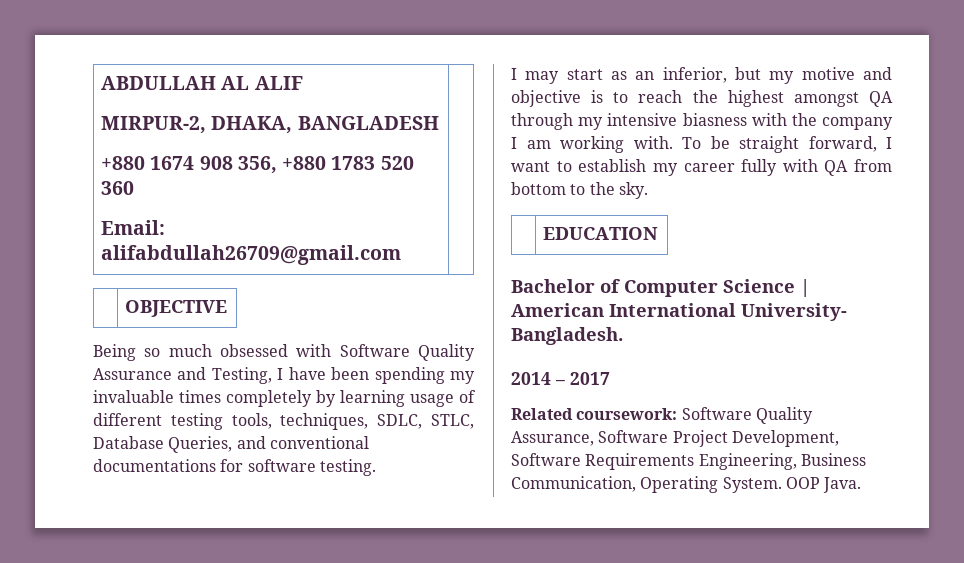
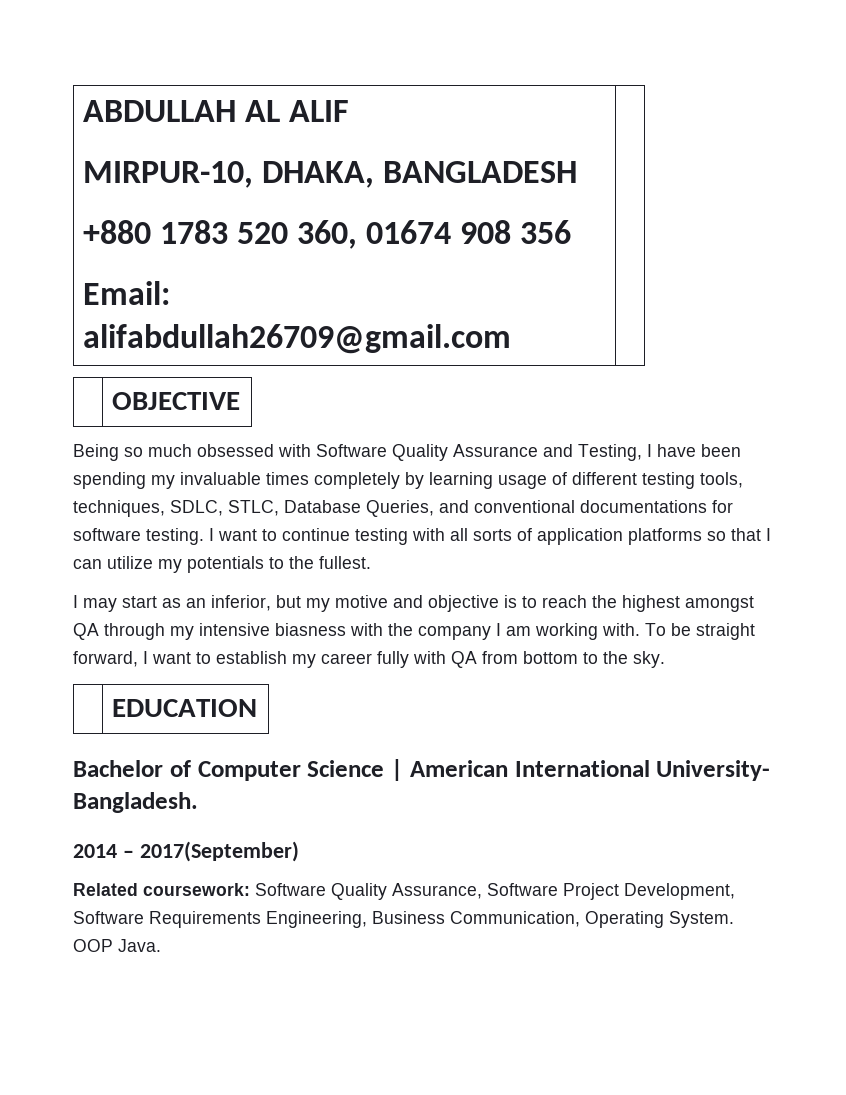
  ABDULLAH AL ALIF
- MIRPUR-2, DHAKA, BANGLADESH
- +880 1674 908 356, +880 1783 520 360
+ MIRPUR-10, DHAKA, BANGLADESH
+ +880 1783 520 360, 01674 908 356
+ I want to continue testing with all sorts of application platforms so that I can utilize my potentials to the fullest.
- 2014 – 2017
+ 2014 – 2017(September)

